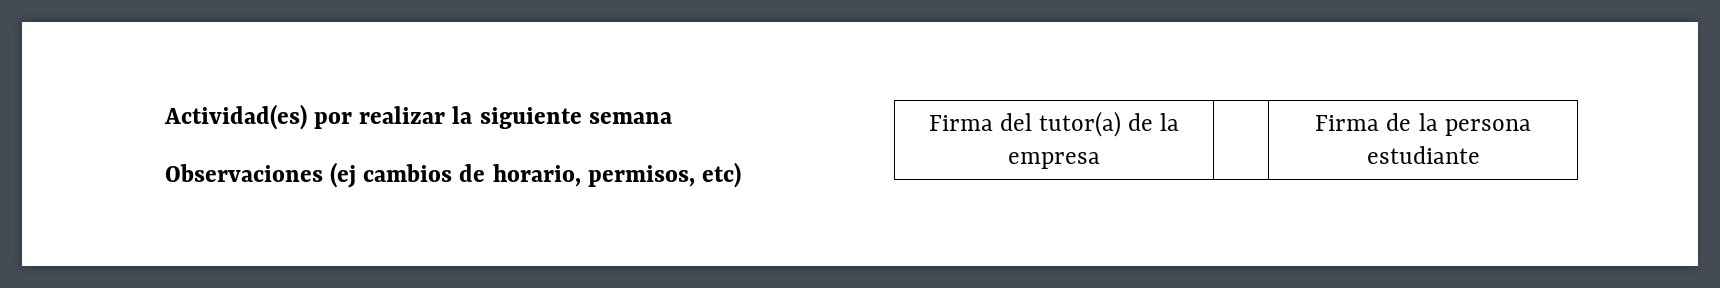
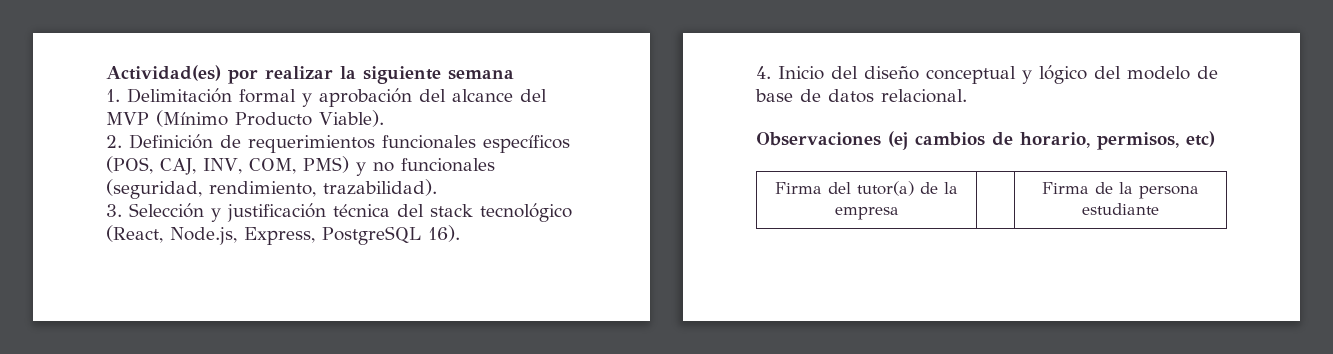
+ 1. Delimitación formal y aprobación del alcance del MVP (Mínimo Producto Viable).
+ 2. Definición de requerimientos funcionales específicos (POS, CAJ, INV, COM, PMS) y no funcionales (seguridad, rendimiento, trazabilidad).
+ 3. Selección y justificación técnica del stack tecnológico (React, Node.js, Express, PostgreSQL 16).
+ 4. Inicio del diseño conceptual y lógico del modelo de base de datos relacional.

